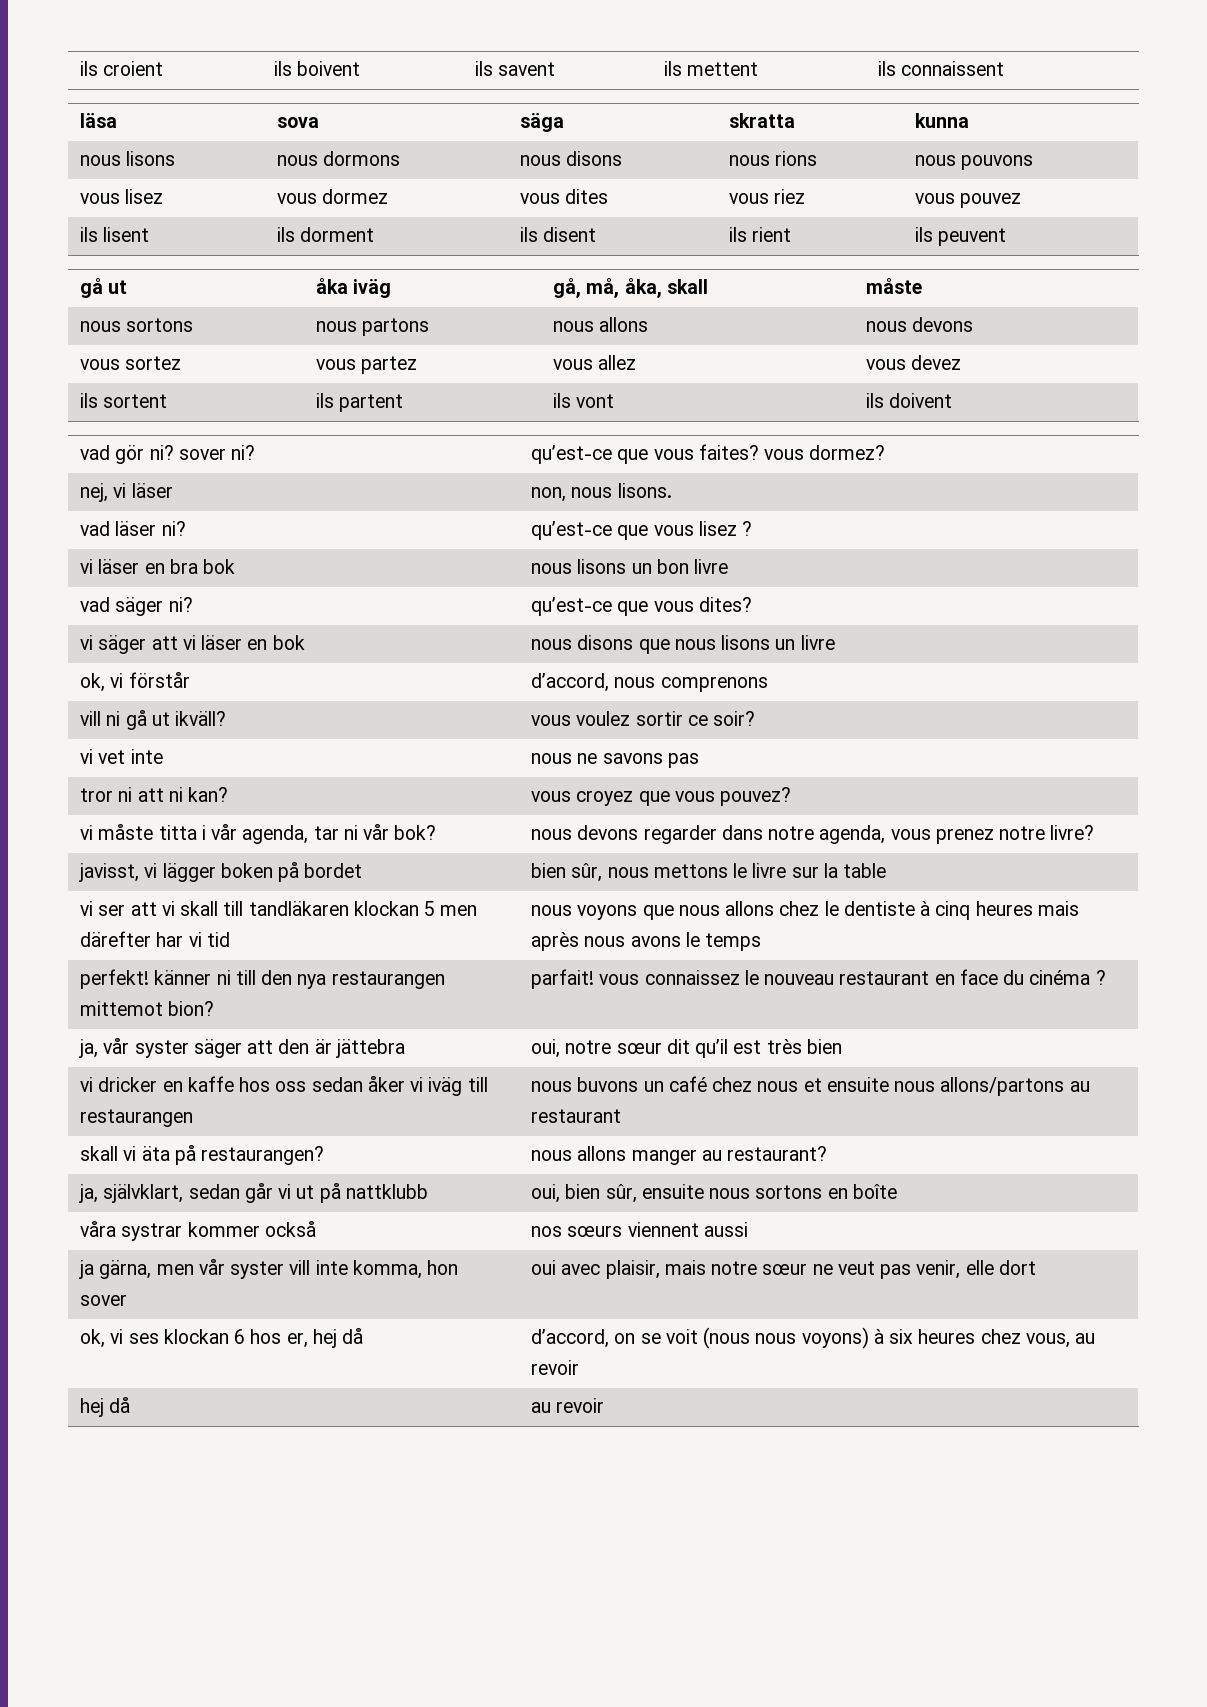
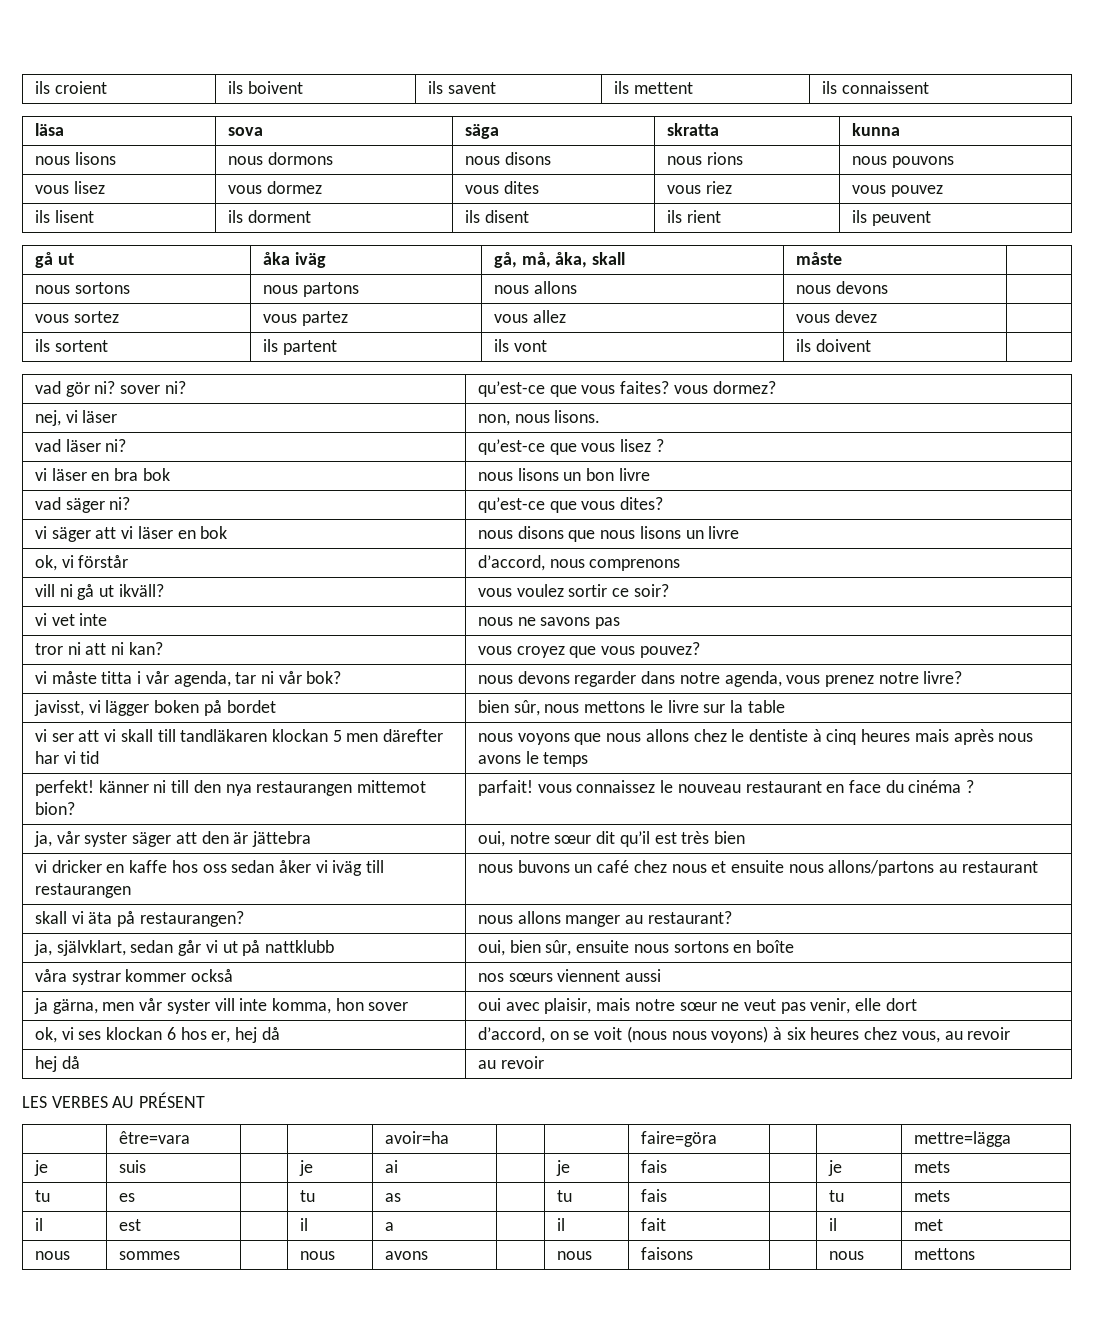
+ LES VERBES AU PRÉSENT
+ | être=vara | | | avoir=ha | | | faire=göra | | | mettre=lägga
+ je | suis | | je | ai | | je | fais | | je | mets
+ tu | es | | tu | as | | tu | fais | | tu | mets
+ il | est | | il | a | | il | fait | | il | met
+ nous | sommes | | nous | avons | | nous | faisons | | nous | mettons

